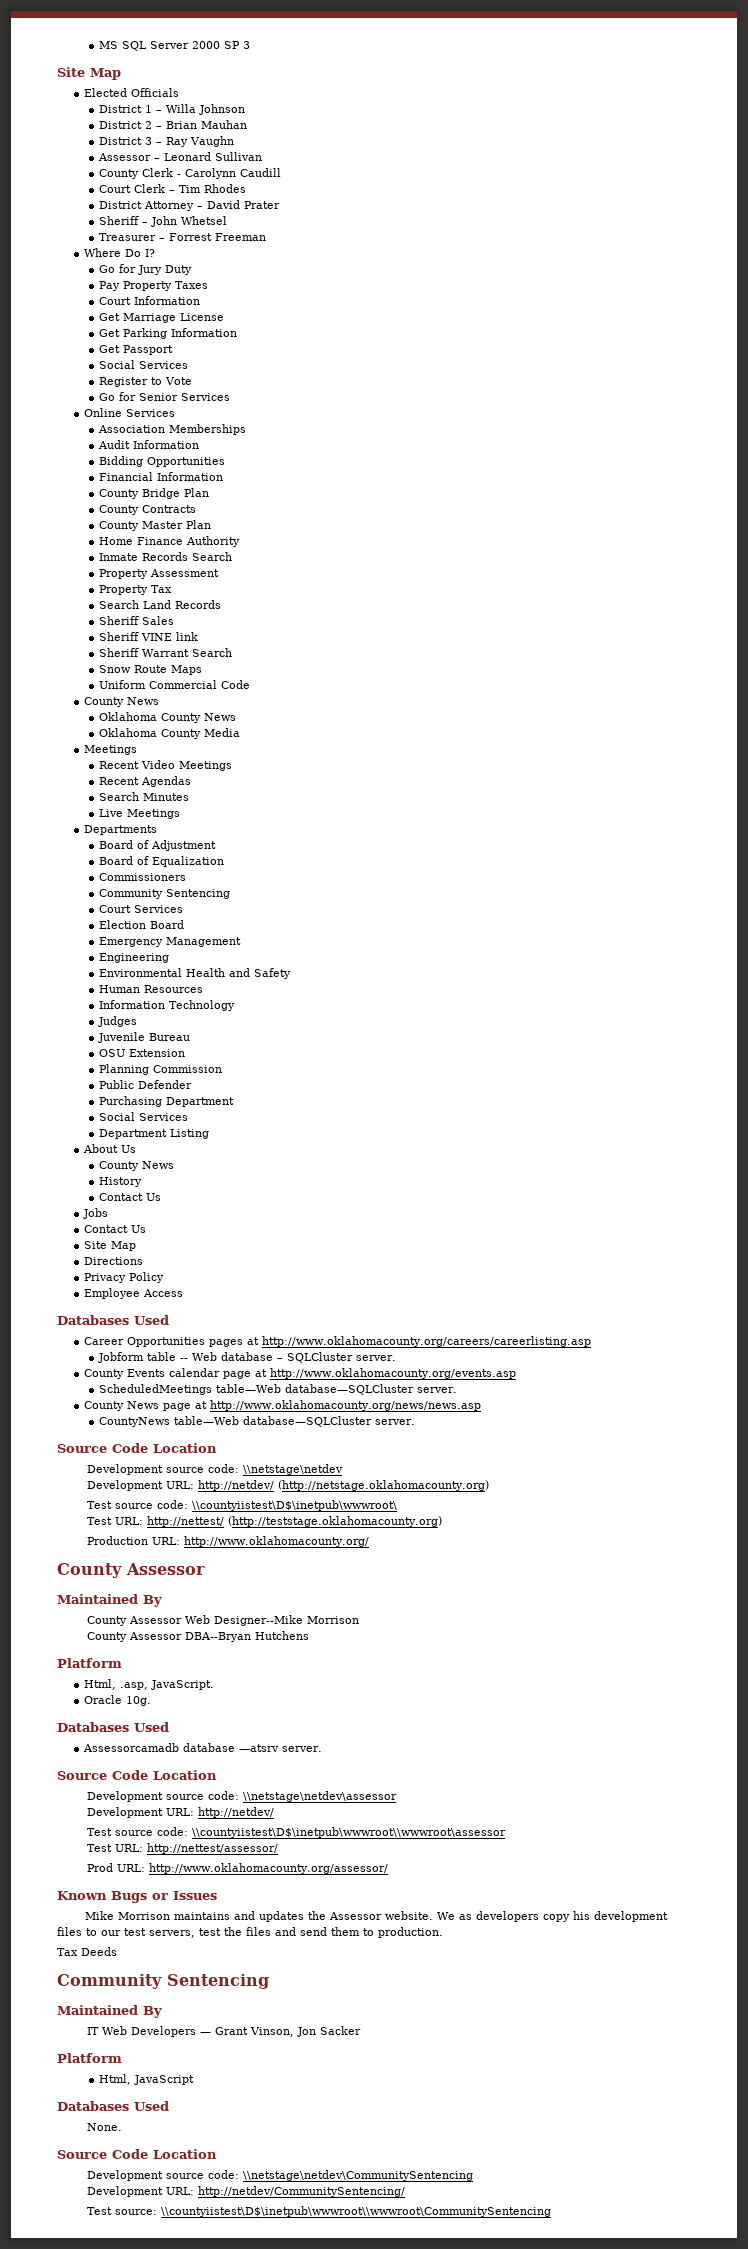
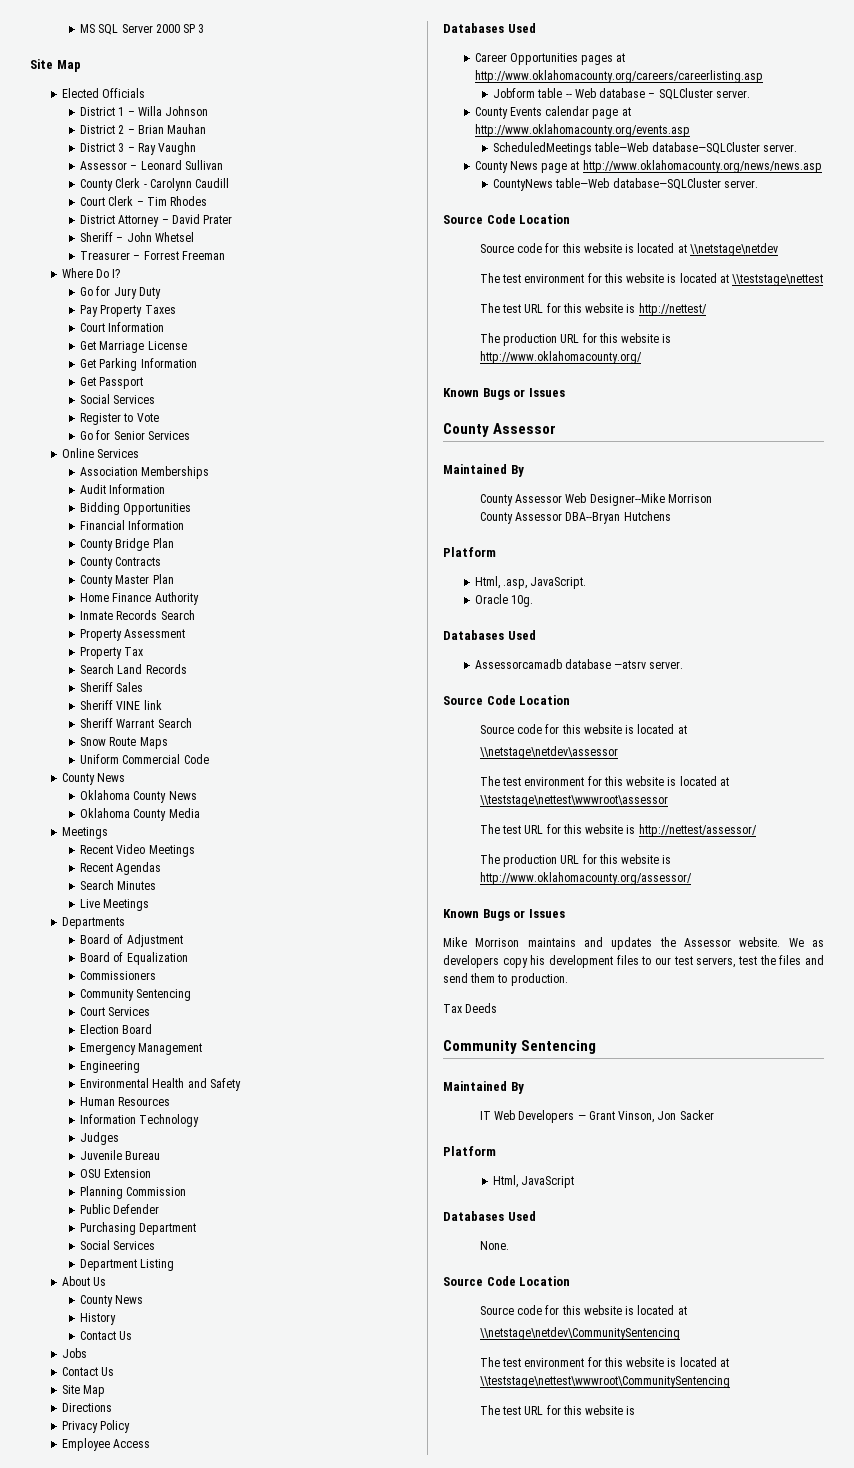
- Development source code: \\netstage\netdev
- Development URL: http://netdev/ (http://netstage.oklahomacounty.org)
- Test source code: \\countyiistest\D$\inetpub\wwwroot\
- Test URL: http://nettest/ (http://teststage.oklahomacounty.org)
- Production URL: http://www.oklahomacounty.org/
+ Source code for this website is located at \\netstage\netdev
+ The test environment for this website is located at \\teststage\nettest
+ The test URL for this website is http://nettest/
+ The production URL for this website is http://www.oklahomacounty.org/
+ Known Bugs or Issues
  Assessorcamadb database —atsrv server.
  Source Code Location
- Development source code: \\netstage\netdev\assessor
- Development URL: http://netdev/
- Test source code: \\countyiistest\D$\inetpub\wwwroot\\wwwroot\assessor
- Test URL: http://nettest/assessor/
- Prod URL: http://www.oklahomacounty.org/assessor/
+ Source code for this website is located at
+ \\netstage\netdev\assessor
+ The test environment for this website is located at \\teststage\nettest\wwwroot\assessor
+ The test URL for this website is http://nettest/assessor/
+ The production URL for this website is http://www.oklahomacounty.org/assessor/
  None.
  Source Code Location
- Development source code: \\netstage\netdev\CommunitySentencing
- Development URL: http://netdev/CommunitySentencing/
- Test source: \\countyiistest\D$\inetpub\wwwroot\\wwwroot\CommunitySentencing
+ Source code for this website is located at
+ \\netstage\netdev\CommunitySentencing
+ The test environment for this website is located at \\teststage\nettest\wwwroot\CommunitySentencing
+ The test URL for this website is

